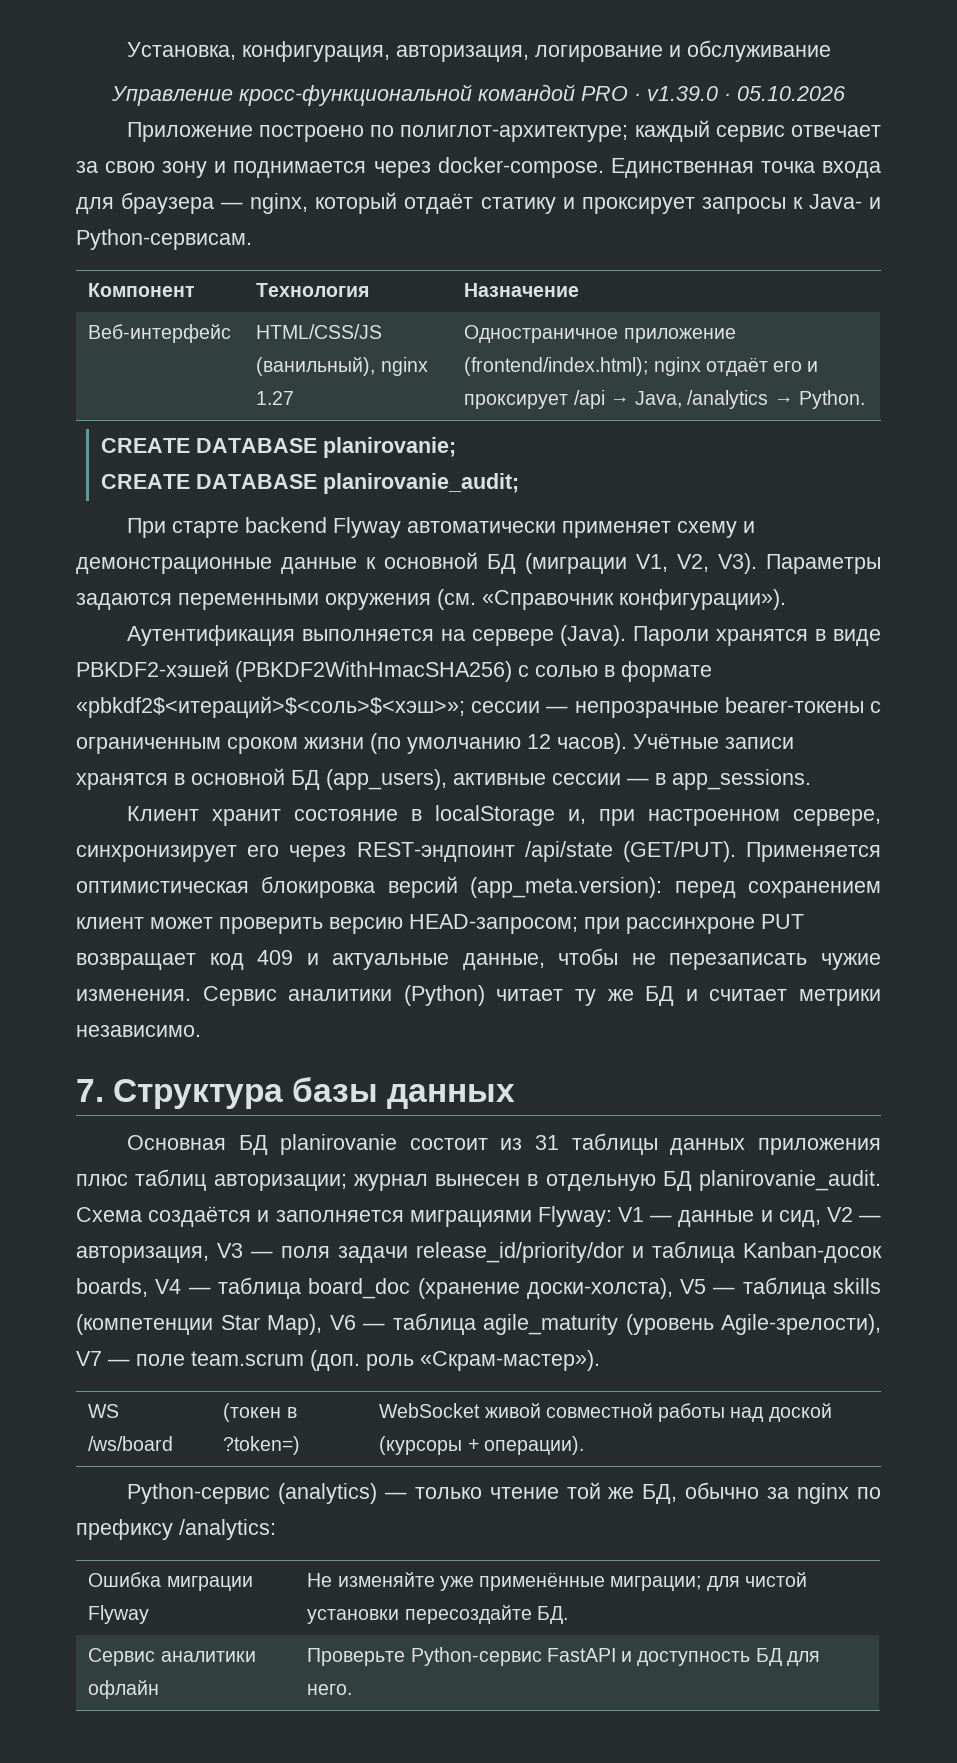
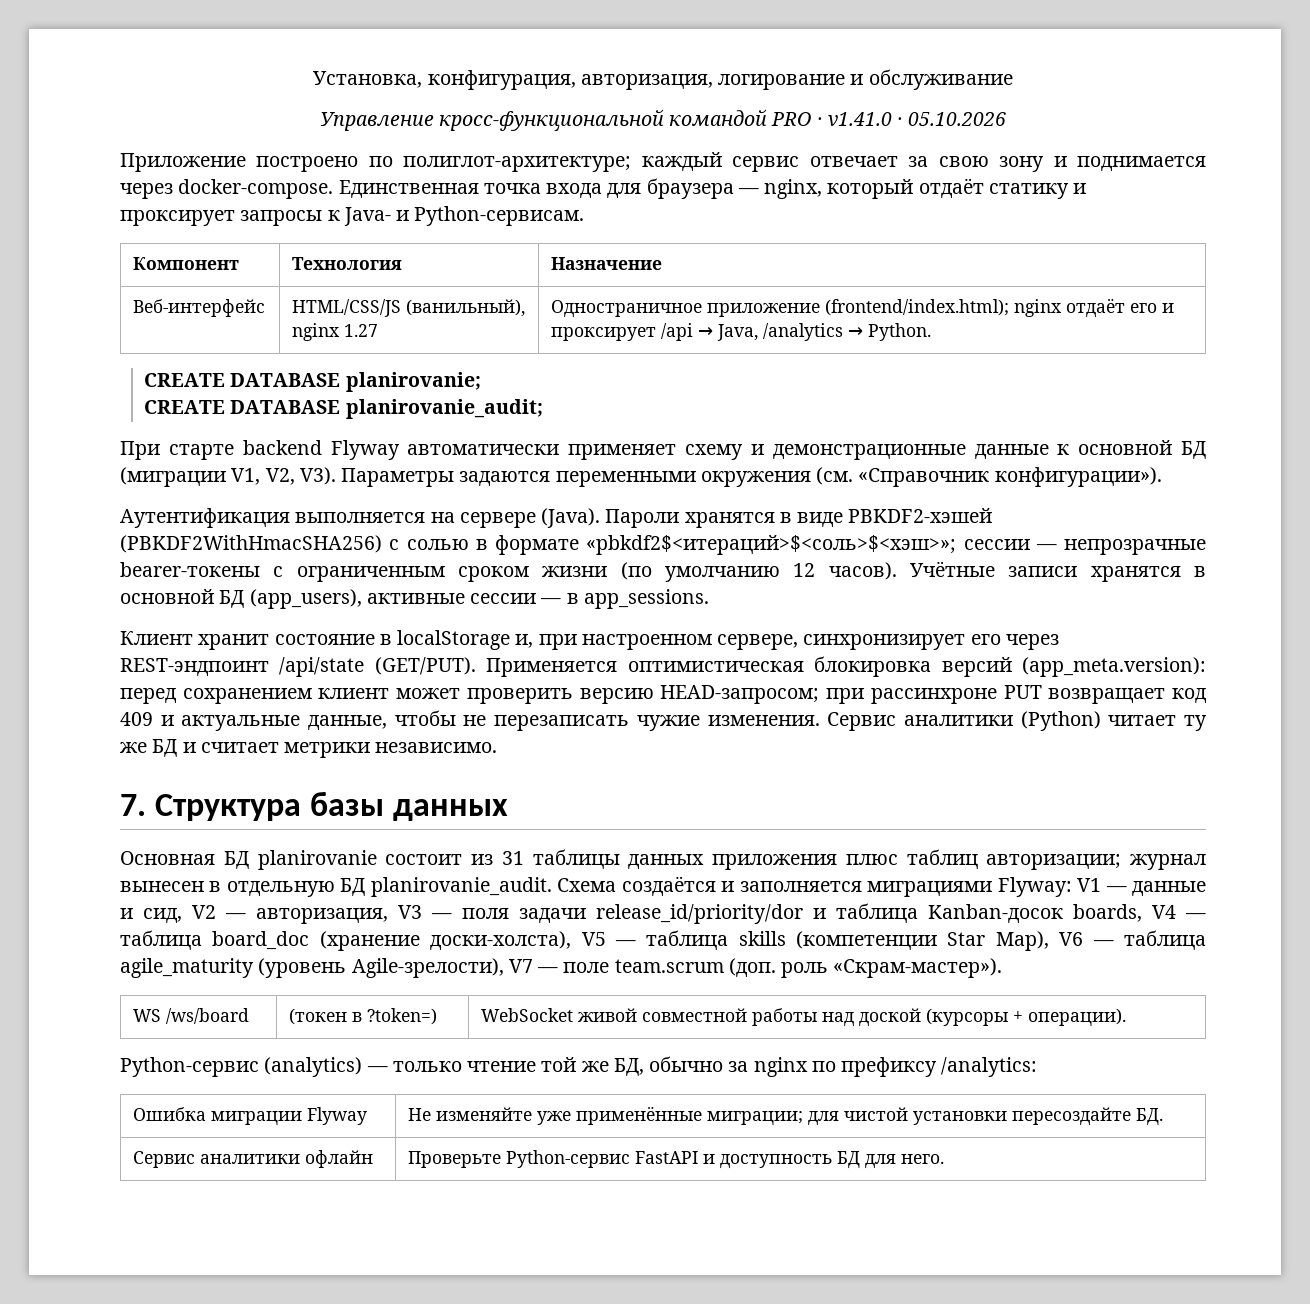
- Управление кросс-функциональной командой PRO · v1.39.0 · 05.10.2026
+ Управление кросс-функциональной командой PRO · v1.41.0 · 05.10.2026

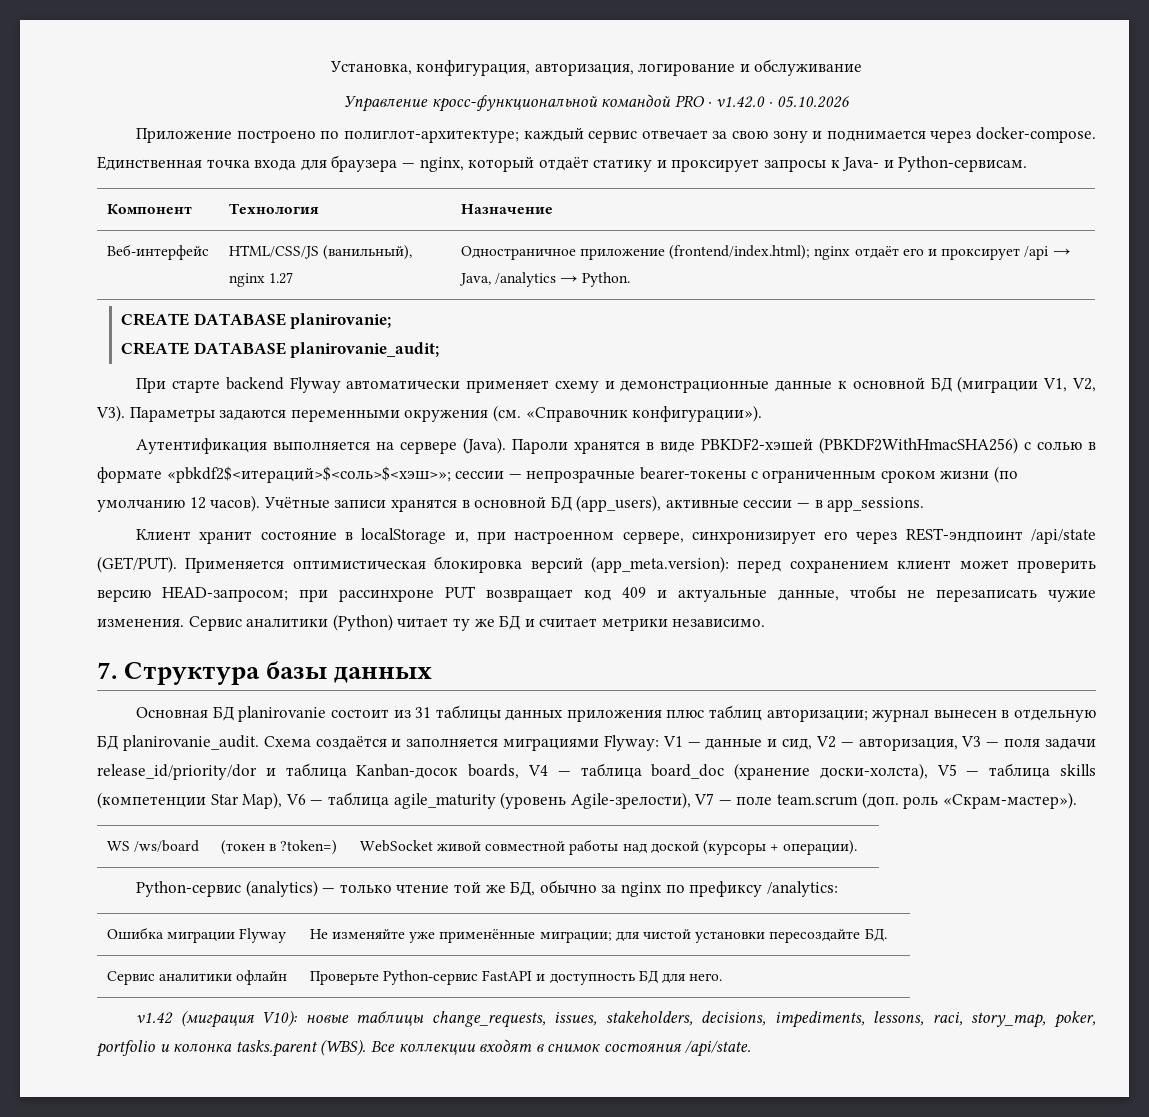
- Управление кросс-функциональной командой PRO · v1.41.0 · 05.10.2026
+ Управление кросс-функциональной командой PRO · v1.42.0 · 05.10.2026
+ v1.42 (миграция V10): новые таблицы change_requests, issues, stakeholders, decisions, impediments, lessons, raci, story_map, poker, portfolio и колонка tasks.parent (WBS). Все коллекции входят в снимок состояния /api/state.

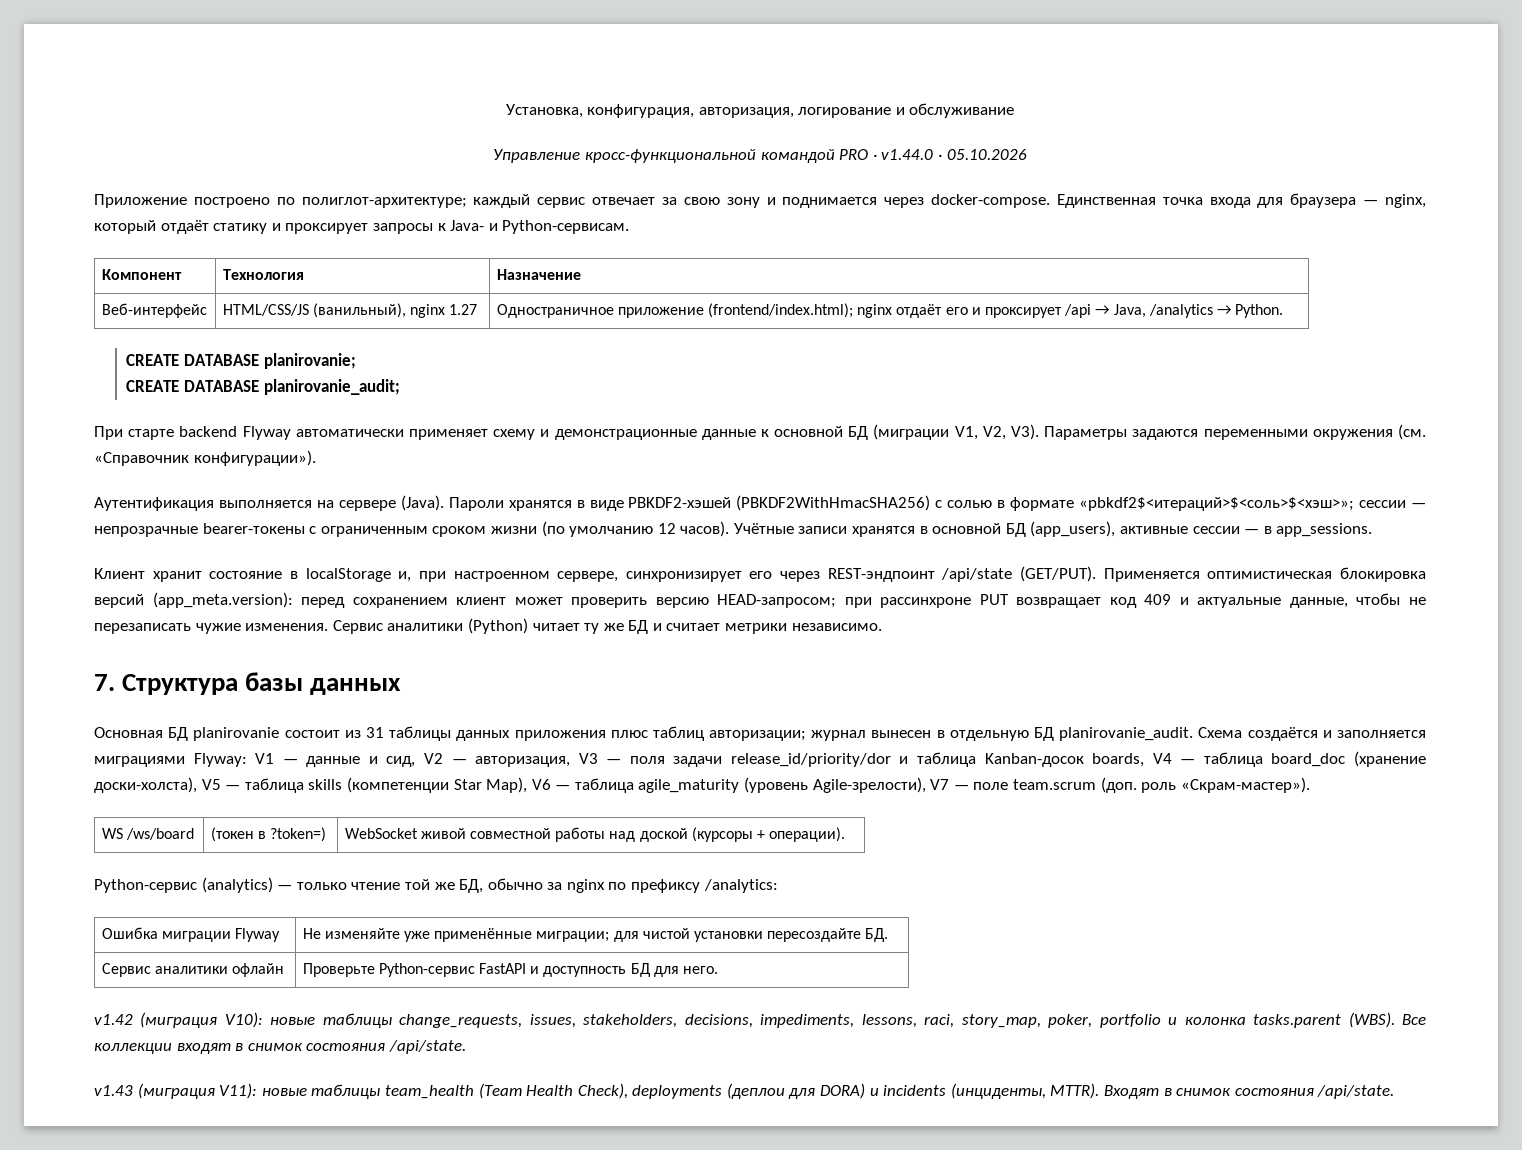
- Управление кросс-функциональной командой PRO · v1.42.0 · 05.10.2026
+ Управление кросс-функциональной командой PRO · v1.44.0 · 05.10.2026
+ v1.43 (миграция V11): новые таблицы team_health (Team Health Check), deployments (деплои для DORA) и incidents (инциденты, MTTR). Входят в снимок состояния /api/state.

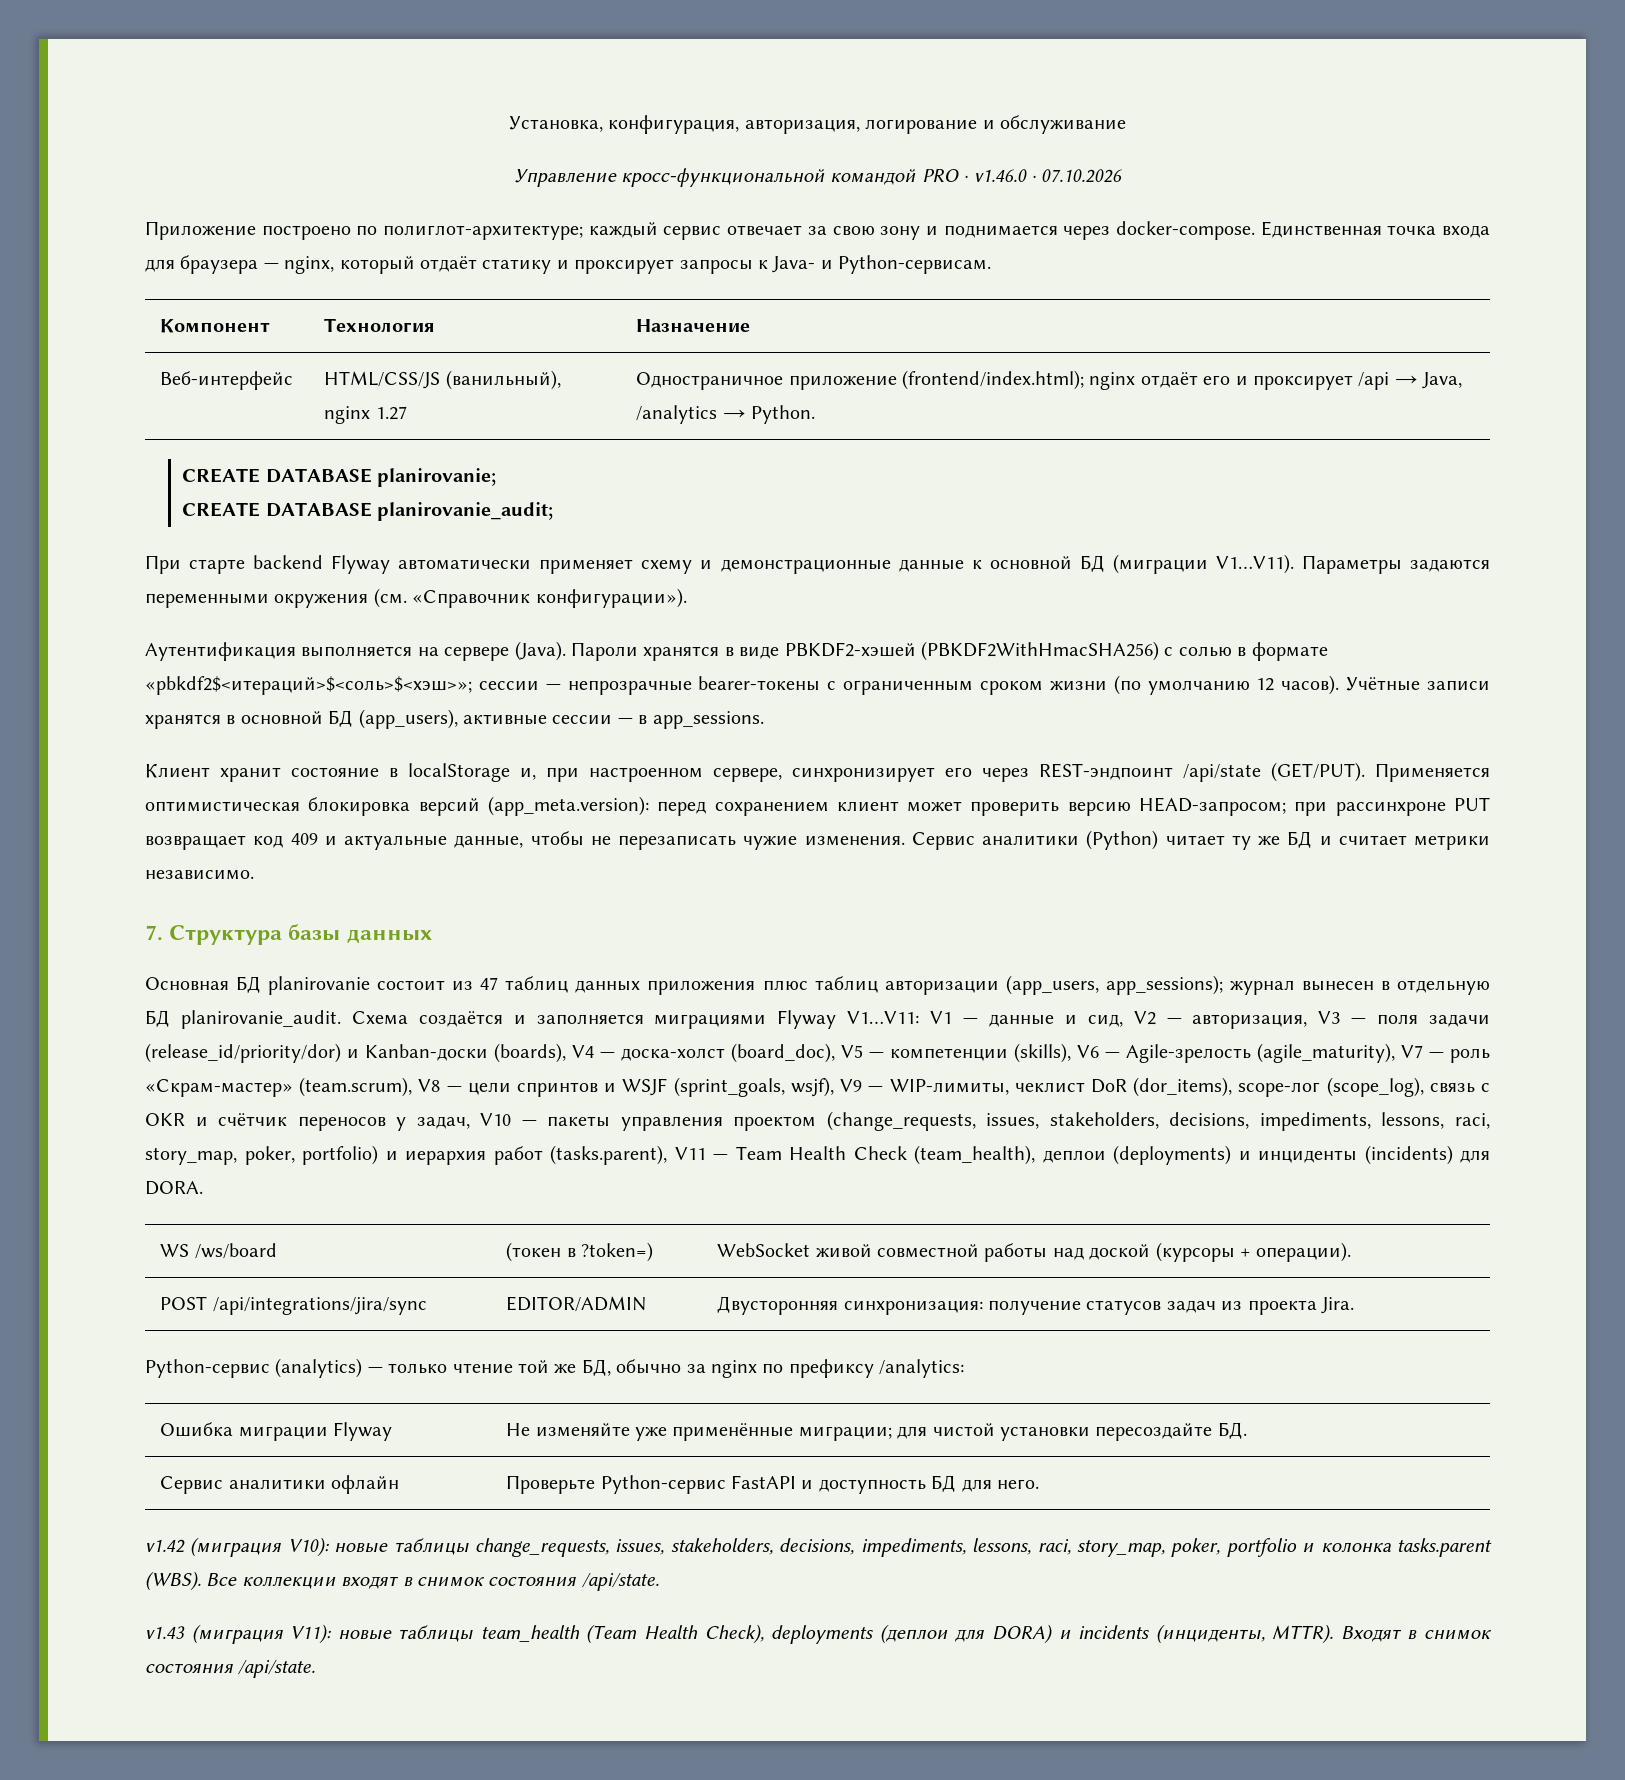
- Управление кросс-функциональной командой PRO · v1.44.0 · 05.10.2026
+ Управление кросс-функциональной командой PRO · v1.46.0 · 07.10.2026
- При старте backend Flyway автоматически применяет схему и демонстрационные данные к основной БД (миграции V1, V2, V3). Параметры задаются переменными окружения (см. «Справочник конфигурации»).
+ При старте backend Flyway автоматически применяет схему и демонстрационные данные к основной БД (миграции V1…V11). Параметры задаются переменными окружения (см. «Справочник конфигурации»).
- Основная БД planirovanie состоит из 31 таблицы данных приложения плюс таблиц авторизации; журнал вынесен в отдельную БД planirovanie_audit.
+ Основная БД planirovanie состоит из 47 таблиц данных приложения плюс таблиц авторизации (app_users, app_sessions); журнал вынесен в отдельную БД planirovanie_audit.
- Схема создаётся и заполняется миграциями Flyway: V1 — данные и сид, V2 — авторизация, V3 — поля задачи release_id/priority/dor и таблица Kanban-досок boards, V4 — таблица board_doc (хранение доски-холста), V5 — таблица skills (компетенции Star Map), V6 — таблица agile_maturity (уровень Agile-зрелости), V7 — поле team.scrum (доп. роль «Скрам-мастер»).
+ Схема создаётся и заполняется миграциями Flyway V1…V11: V1 — данные и сид, V2 — авторизация, V3 — поля задачи (release_id/priority/dor) и Kanban-доски (boards), V4 — доска-холст (board_doc), V5 — компетенции (skills), V6 — Agile-зрелость (agile_maturity), V7 — роль «Скрам-мастер» (team.scrum), V8 — цели спринтов и WSJF (sprint_goals, wsjf), V9 — WIP-лимиты, чеклист DoR (dor_items), scope-лог (scope_log), связь с OKR и счётчик переносов у задач, V10 — пакеты управления проектом (change_requests, issues, stakeholders, decisions, impediments, lessons, raci, story_map, poker, portfolio) и иерархия работ (tasks.parent), V11 — Team Health Check (team_health), деплои (deployments) и инциденты (incidents) для DORA.
+ POST /api/integrations/jira/sync | EDITOR/ADMIN | Двусторонняя синхронизация: получение статусов задач из проекта Jira.

